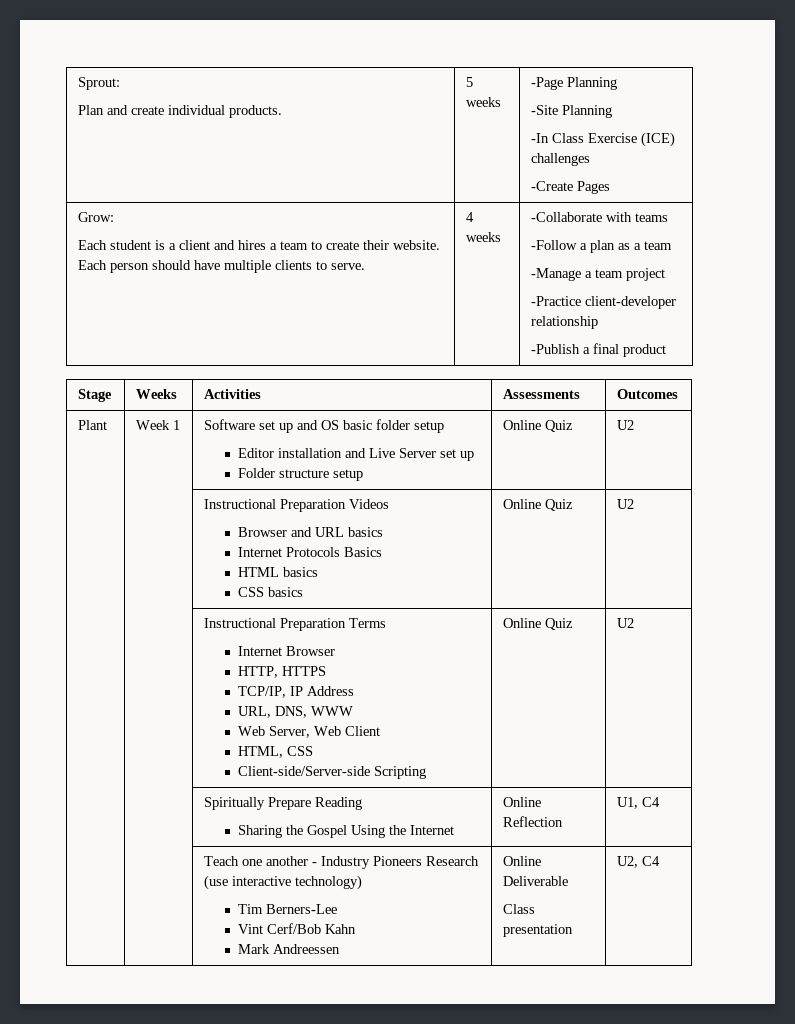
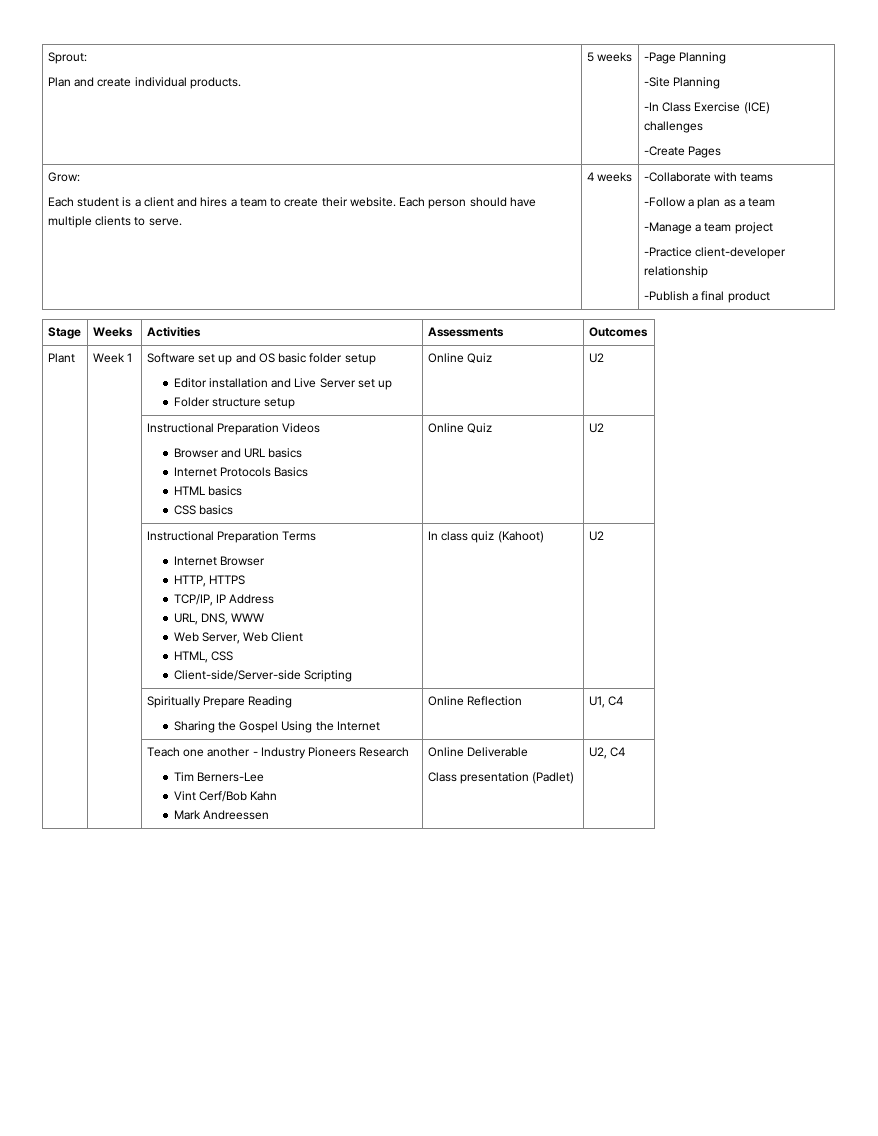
  | | Instructional Preparation Terms
  Internet Browser
  HTTP, HTTPS
  TCP/IP, IP Address
  URL, DNS, WWW
  Web Server, Web Client
  HTML, CSS
- Client-side/Server-side Scripting | Online Quiz | U2
+ Client-side/Server-side Scripting | In class quiz (Kahoot) | U2
- | | Teach one another - Industry Pioneers Research (use interactive technology)
+ | | Teach one another - Industry Pioneers Research
  Tim Berners-Lee
  Vint Cerf/Bob Kahn
  Mark Andreessen | Online Deliverable
- Class presentation | U2, C4
+ Class presentation (Padlet) | U2, C4

